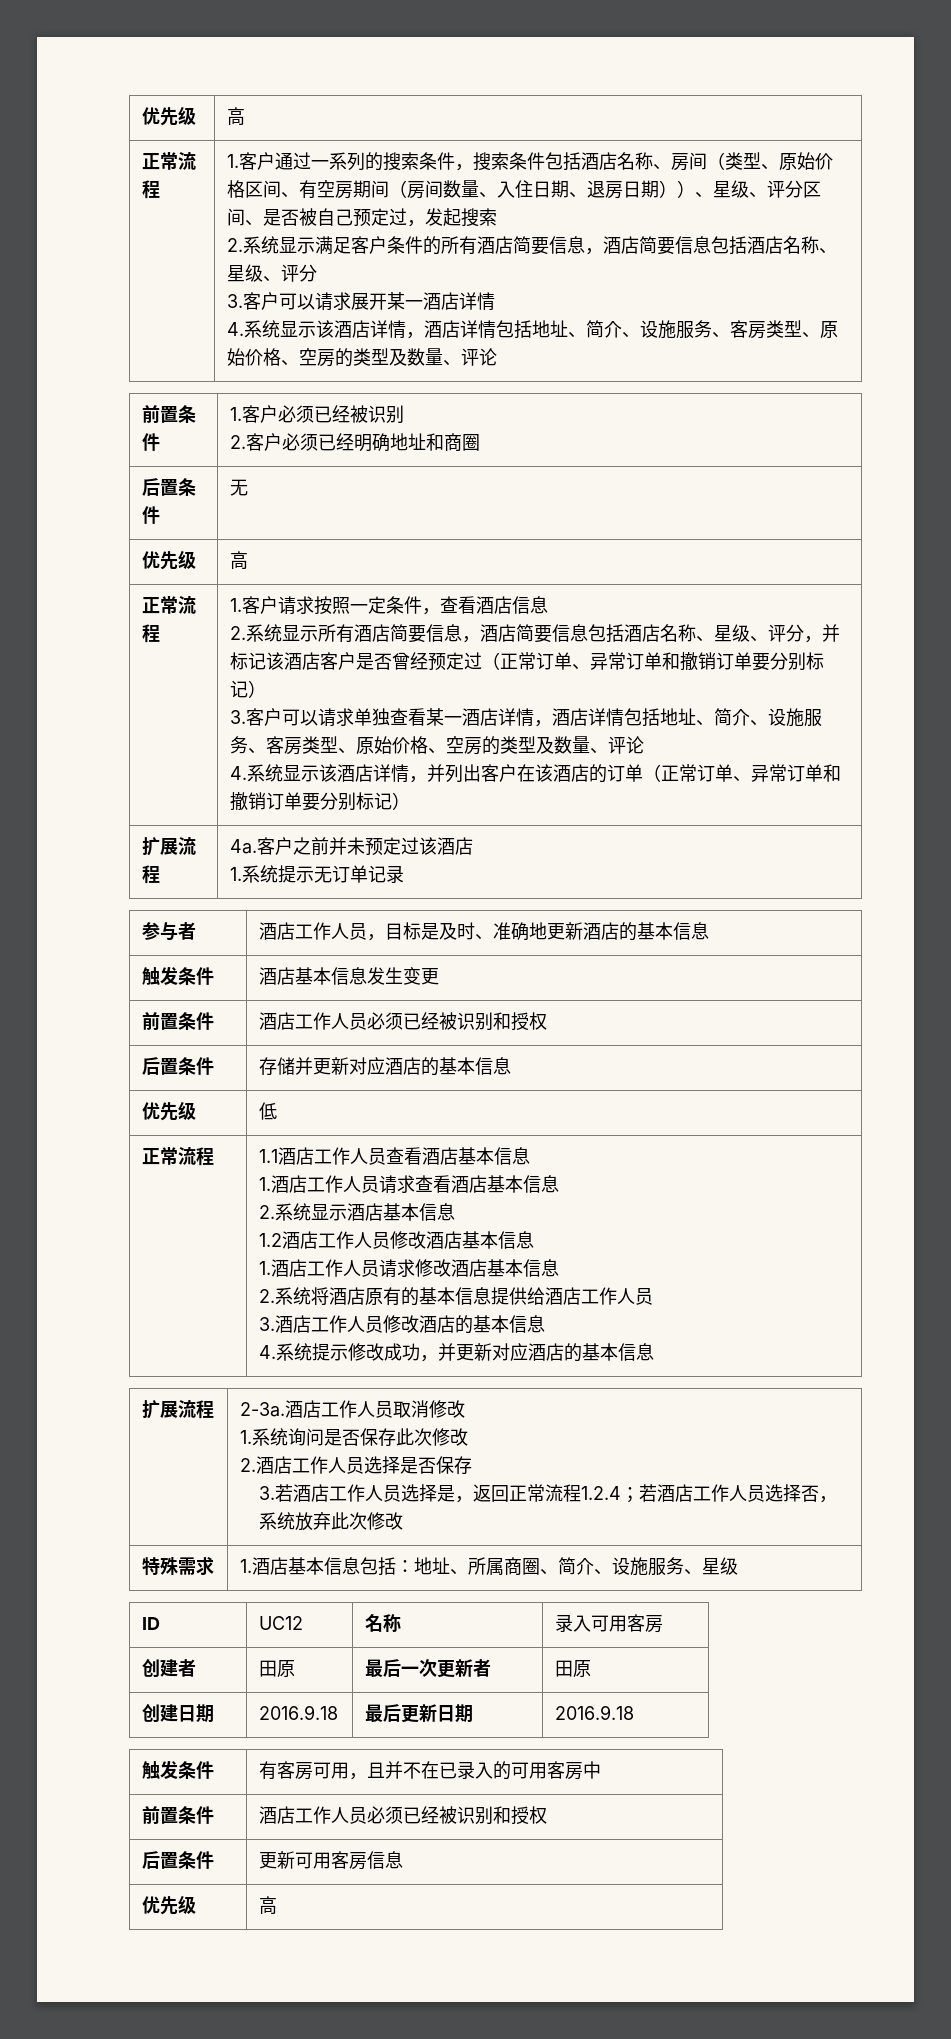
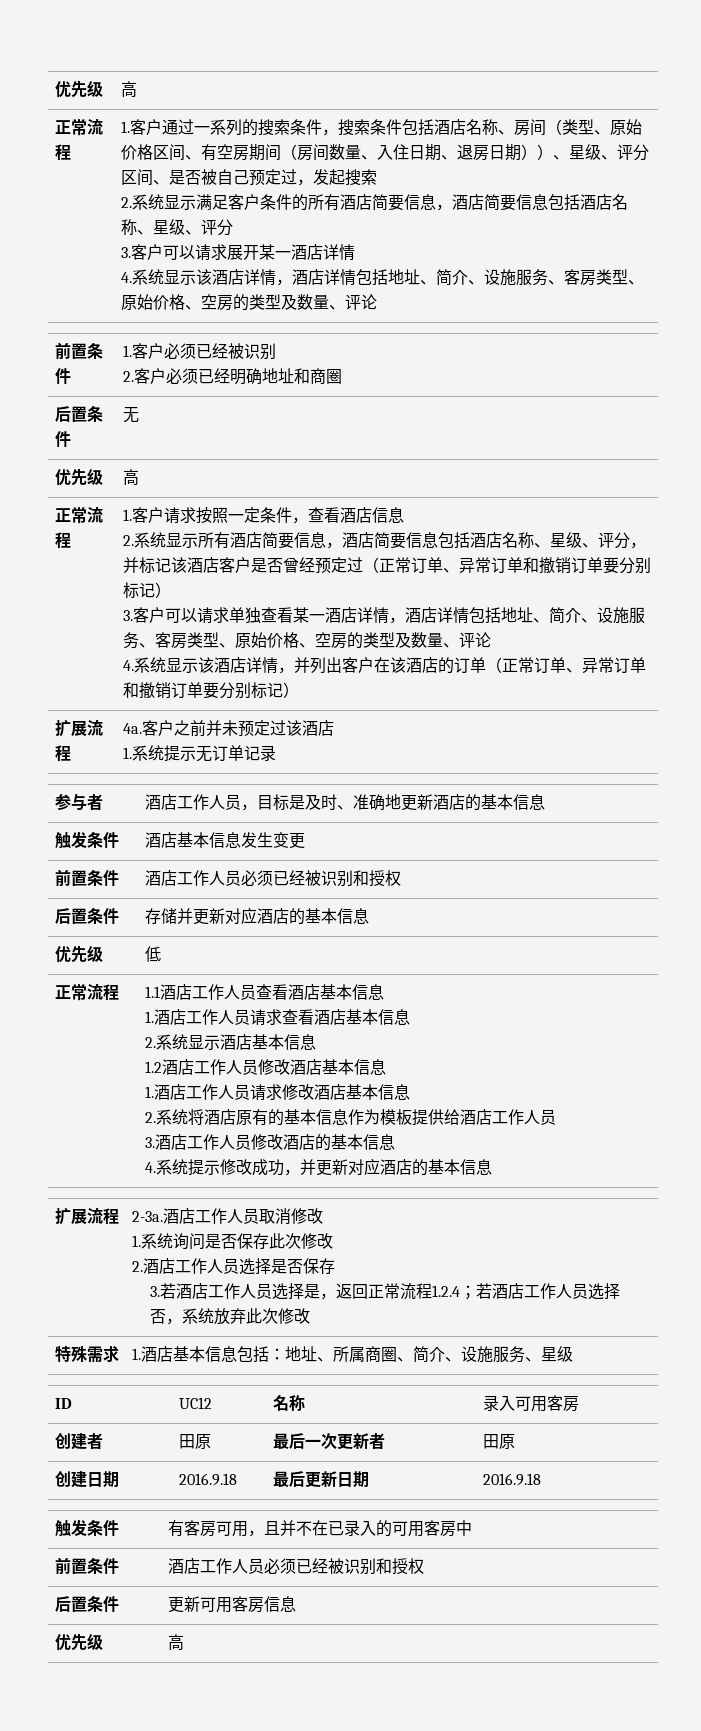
- 2.系统将酒店原有的基本信息提供给酒店工作人员
+ 2.系统将酒店原有的基本信息作为模板提供给酒店工作人员

